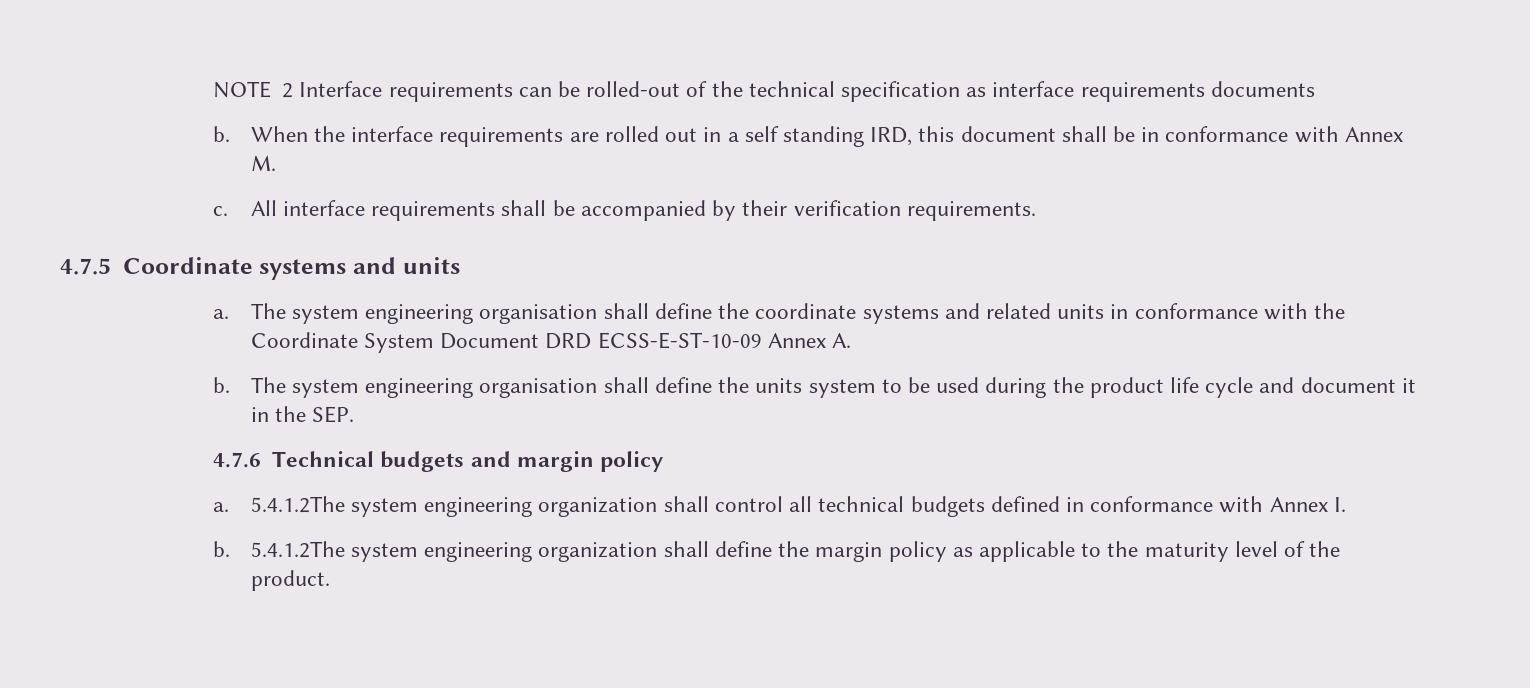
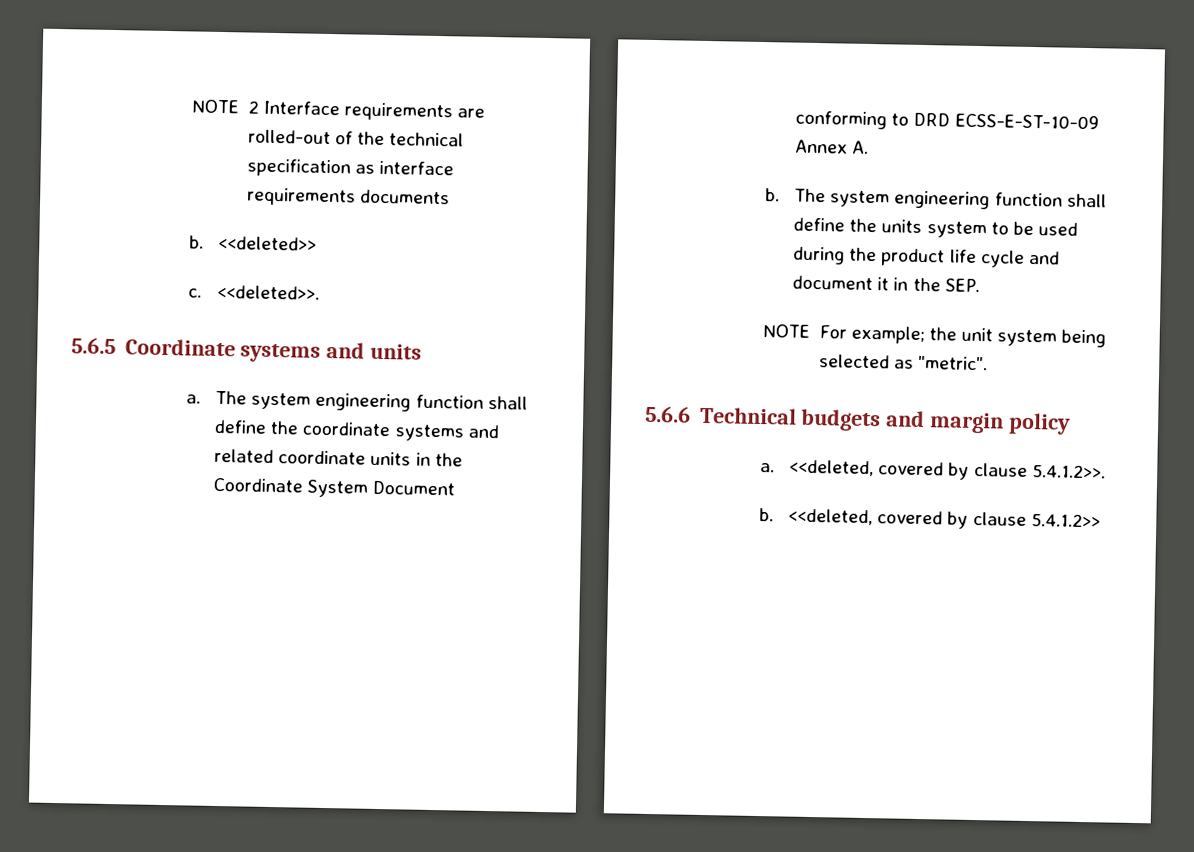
- NOTE 2 Interface requirements can be rolled-out of the technical specification as interface requirements documents
+ NOTE 2 Interface requirements are rolled-out of the technical specification as interface requirements documents
- When the interface requirements are rolled out in a self standing IRD, this document shall be in conformance with Annex M.
- c. All interface requirements shall be accompanied by their verification requirements.
- 4.7.5 Coordinate systems and units
+ <<deleted>>
+ c. <<deleted>>.
+ 5.6.5 Coordinate systems and units
- The system engineering organisation shall define the coordinate systems and related units in conformance with the Coordinate System Document DRD ECSS-E-ST-10-09 Annex A.
+ The system engineering function shall define the coordinate systems and related coordinate units in the Coordinate System Document conforming to DRD ECSS-E-ST-10-09 Annex A.
- The system engineering organisation shall define the units system to be used during the product life cycle and document it in the SEP.
+ The system engineering function shall define the units system to be used during the product life cycle and document it in the SEP.
- 4.7.6 Technical budgets and margin policy
+ NOTE For example; the unit system being selected as "metric".
+ 5.6.6 Technical budgets and margin policy
- 5.4.1.2The system engineering organization shall control all technical budgets defined in conformance with Annex I.
- b. 5.4.1.2The system engineering organization shall define the margin policy as applicable to the maturity level of the product.
+ <<deleted, covered by clause 5.4.1.2>>.
+ b. <<deleted, covered by clause 5.4.1.2>>

